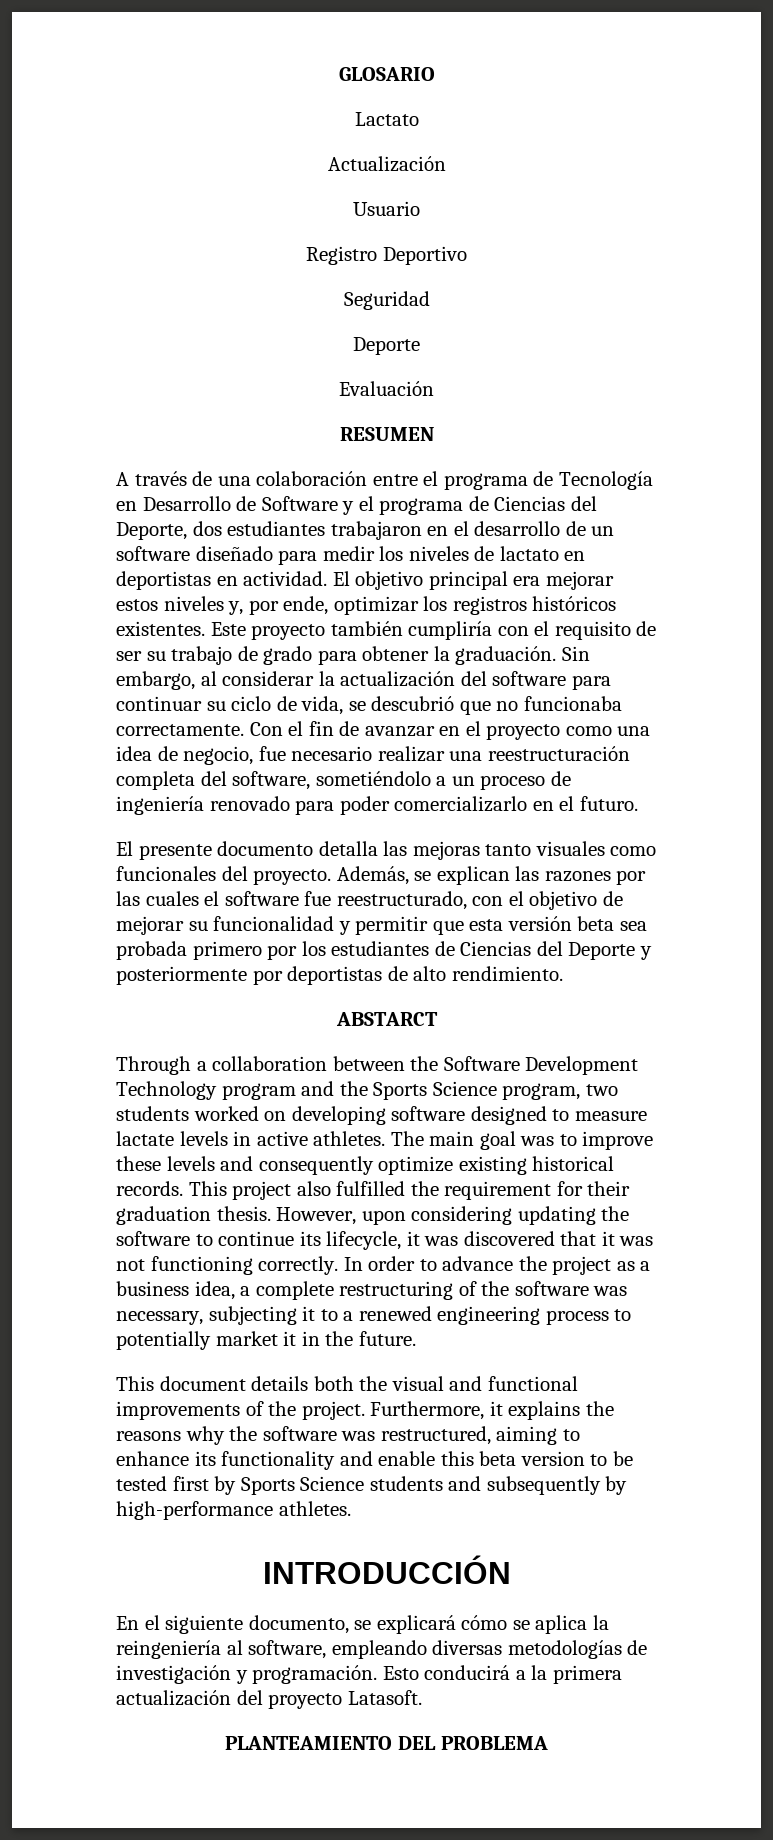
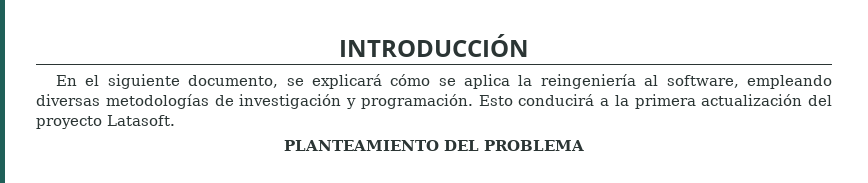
- GLOSARIO
- Lactato
- Actualización
- Usuario
- Registro Deportivo
- Seguridad
- Deporte
- Evaluación
- RESUMEN
- A través de una colaboración entre el programa de Tecnología en Desarrollo de Software y el programa de Ciencias del Deporte, dos estudiantes trabajaron en el desarrollo de un software diseñado para medir los niveles de lactato en deportistas en actividad. El objetivo principal era mejorar estos niveles y, por ende, optimizar los registros históricos existentes. Este proyecto también cumpliría con el requisito de ser su trabajo de grado para obtener la graduación. Sin embargo, al considerar la actualización del software para continuar su ciclo de vida, se descubrió que no funcionaba correctamente. Con el fin de avanzar en el proyecto como una idea de negocio, fue necesario realizar una reestructuración completa del software, sometiéndolo a un proceso de ingeniería renovado para poder comercializarlo en el futuro.
- El presente documento detalla las mejoras tanto visuales como funcionales del proyecto. Además, se explican las razones por las cuales el software fue reestructurado, con el objetivo de mejorar su funcionalidad y permitir que esta versión beta sea probada primero por los estudiantes de Ciencias del Deporte y posteriormente por deportistas de alto rendimiento.
- ABSTARCT
- Through a collaboration between the Software Development Technology program and the Sports Science program, two students worked on developing software designed to measure lactate levels in active athletes. The main goal was to improve these levels and consequently optimize existing historical records. This project also fulfilled the requirement for their graduation thesis. However, upon considering updating the software to continue its lifecycle, it was discovered that it was not functioning correctly. In order to advance the project as a business idea, a complete restructuring of the software was necessary, subjecting it to a renewed engineering process to potentially market it in the future.
- This document details both the visual and functional improvements of the project. Furthermore, it explains the reasons why the software was restructured, aiming to enhance its functionality and enable this beta version to be tested first by Sports Science students and subsequently by high-performance athletes.

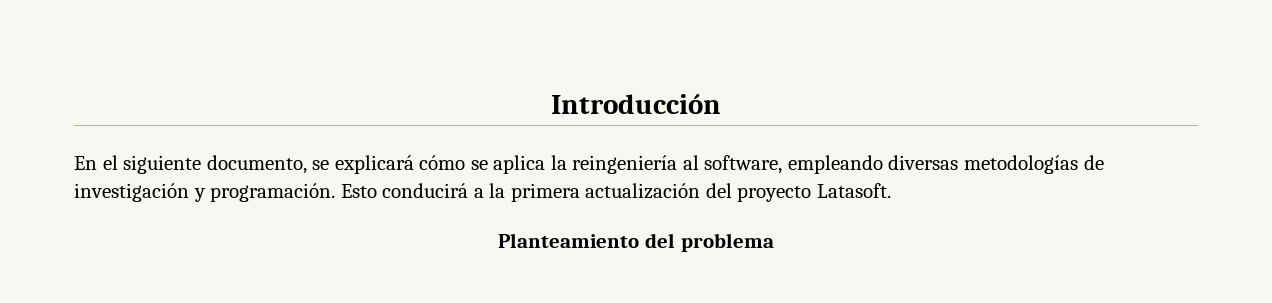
- INTRODUCCIÓN
+ Introducción
- PLANTEAMIENTO DEL PROBLEMA
+ Planteamiento del problema

